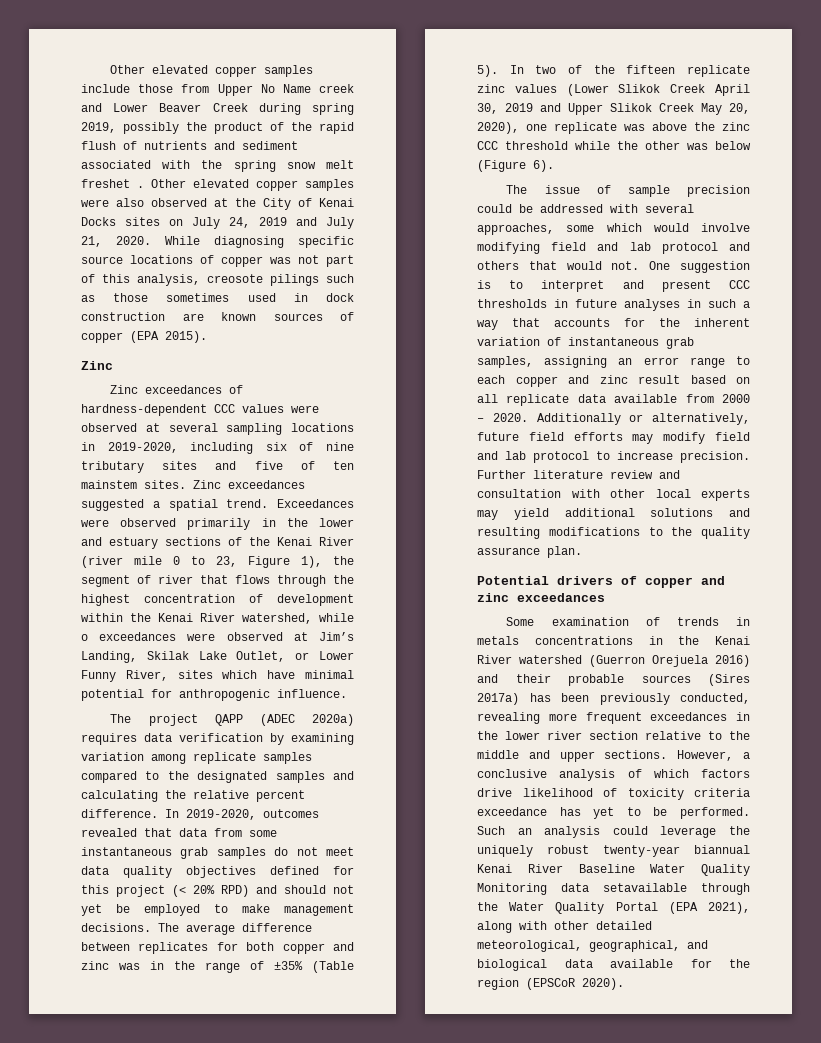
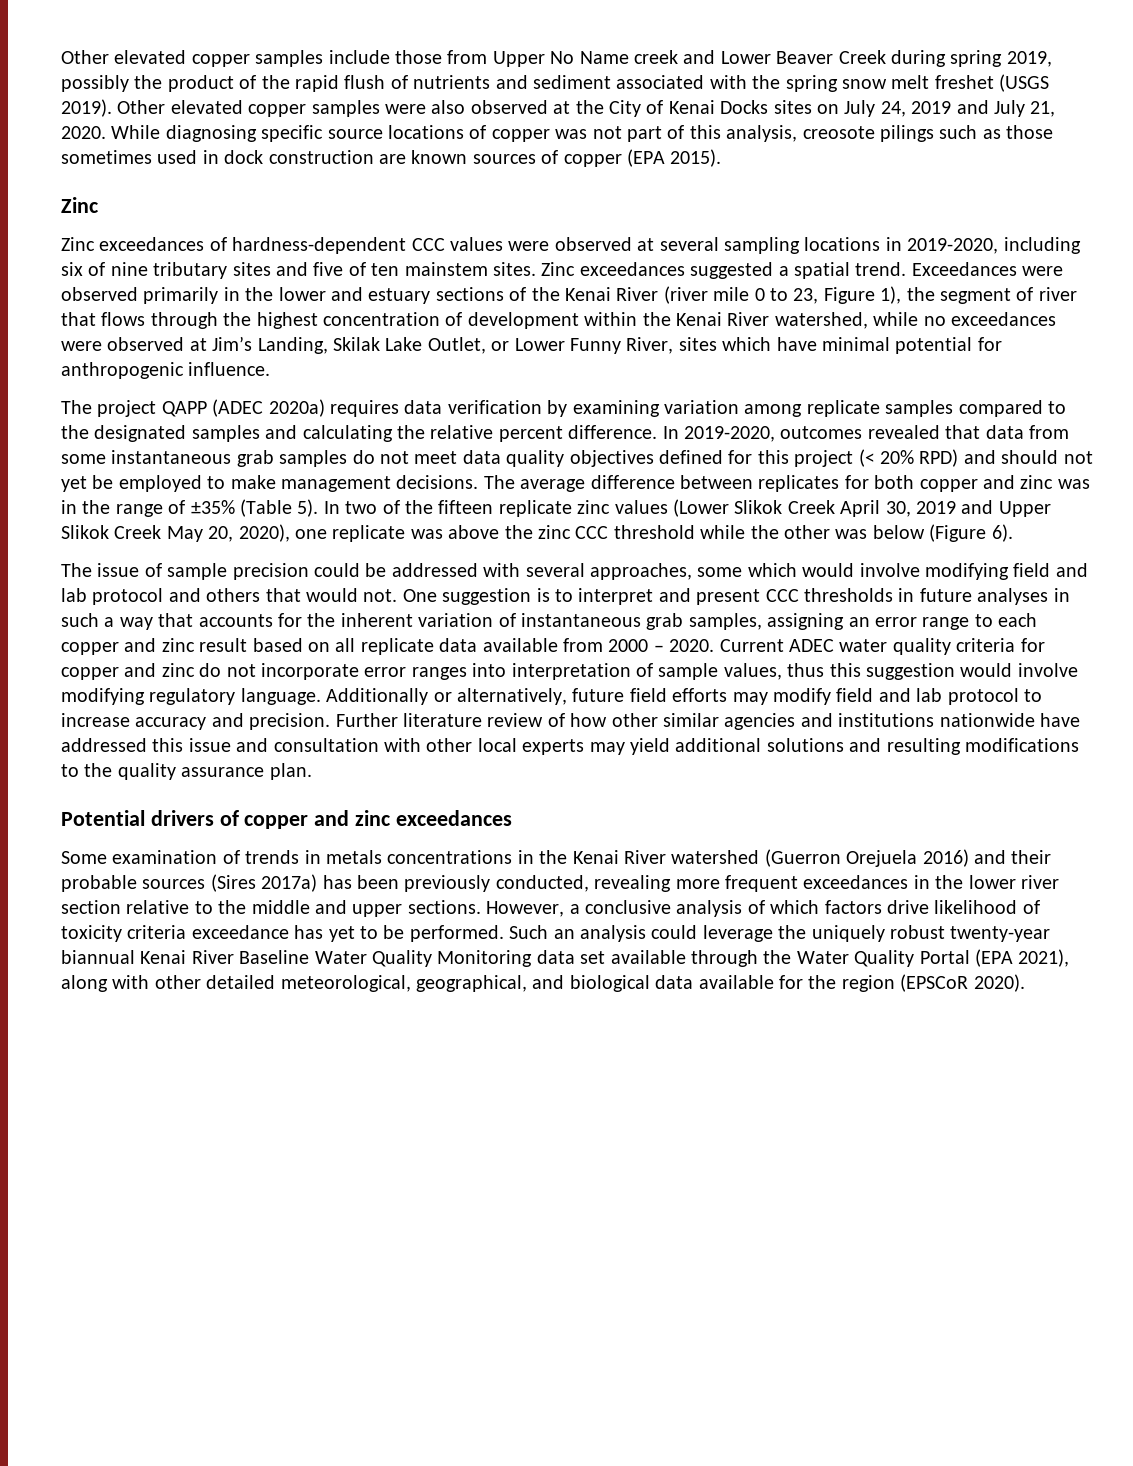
- Other elevated copper samples include those from Upper No Name creek and Lower Beaver Creek during spring 2019, possibly the product of the rapid flush of nutrients and sediment associated with the spring snow melt freshet .
+ Other elevated copper samples include those from Upper No Name creek and Lower Beaver Creek during spring 2019, possibly the product of the rapid flush of nutrients and sediment associated with the spring snow melt freshet (USGS 2019).
- Exceedances were observed primarily in the lower and estuary sections of the Kenai River (river mile 0 to 23, Figure 1), the segment of river that flows through the highest concentration of development within the Kenai River watershed, while o exceedances were observed at Jim’s Landing, Skilak Lake Outlet, or Lower Funny River, sites which have minimal potential for anthropogenic influence.
+ Exceedances were observed primarily in the lower and estuary sections of the Kenai River (river mile 0 to 23, Figure 1), the segment of river that flows through the highest concentration of development within the Kenai River watershed, while no exceedances were observed at Jim’s Landing, Skilak Lake Outlet, or Lower Funny River, sites which have minimal potential for anthropogenic influence.
+ Current ADEC water quality criteria for copper and zinc do not incorporate error ranges into interpretation of sample values, thus this suggestion would involve modifying regulatory language.
- Additionally or alternatively, future field efforts may modify field and lab protocol to increase precision.
+ Additionally or alternatively, future field efforts may modify field and lab protocol to increase accuracy and precision.
- Further literature review and consultation with other local experts may yield additional solutions and resulting modifications to the quality assurance plan.
+ Further literature review of how other similar agencies and institutions nationwide have addressed this issue and consultation with other local experts may yield additional solutions and resulting modifications to the quality assurance plan.
- Such an analysis could leverage the uniquely robust twenty-year biannual Kenai River Baseline Water Quality Monitoring data setavailable through the Water Quality Portal (EPA 2021), along with other detailed meteorological, geographical, and biological data available for the region (EPSCoR 2020).
+ Such an analysis could leverage the uniquely robust twenty-year biannual Kenai River Baseline Water Quality Monitoring data set available through the Water Quality Portal (EPA 2021), along with other detailed meteorological, geographical, and biological data available for the region (EPSCoR 2020).

